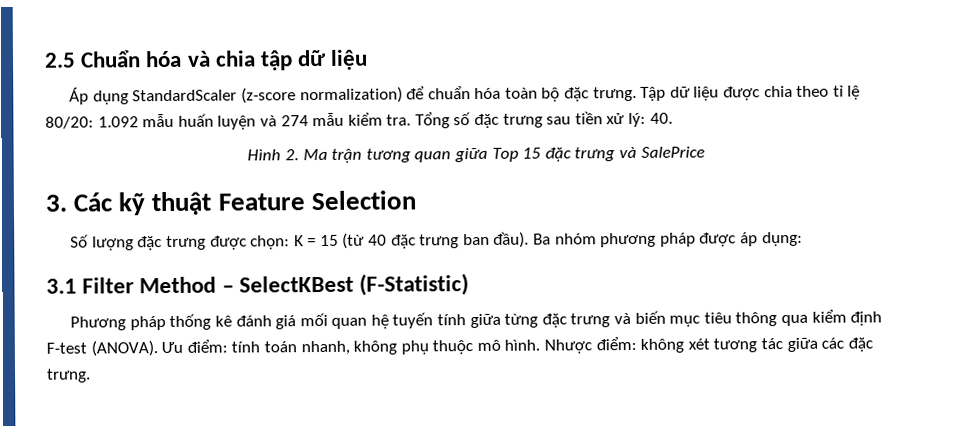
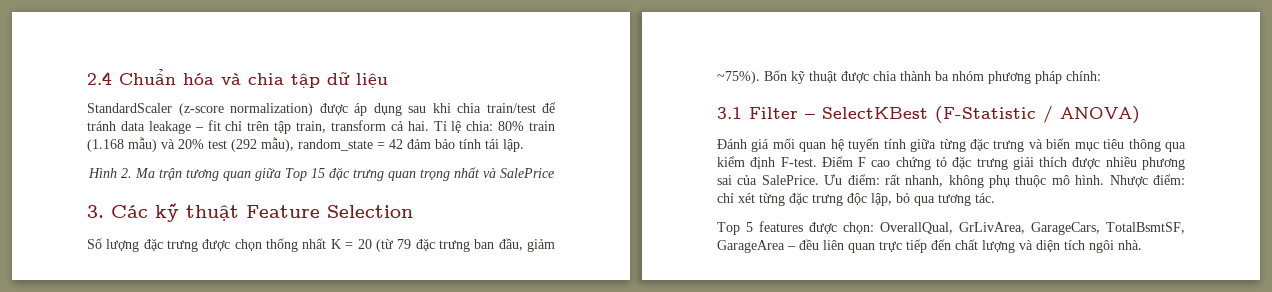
- 2.5 Chuẩn hóa và chia tập dữ liệu
+ 2.4 Chuẩn hóa và chia tập dữ liệu
- Áp dụng StandardScaler (z-score normalization) để chuẩn hóa toàn bộ đặc trưng. Tập dữ liệu được chia theo tỉ lệ 80/20: 1.092 mẫu huấn luyện và 274 mẫu kiểm tra. Tổng số đặc trưng sau tiền xử lý: 40.
+ StandardScaler (z-score normalization) được áp dụng sau khi chia train/test để tránh data leakage – fit chỉ trên tập train, transform cả hai. Tỉ lệ chia: 80% train (1.168 mẫu) và 20% test (292 mẫu), random_state = 42 đảm bảo tính tái lập.
- Hình 2. Ma trận tương quan giữa Top 15 đặc trưng và SalePrice
+ Hình 2. Ma trận tương quan giữa Top 15 đặc trưng quan trọng nhất và SalePrice
- Số lượng đặc trưng được chọn: K = 15 (từ 40 đặc trưng ban đầu). Ba nhóm phương pháp được áp dụng:
+ Số lượng đặc trưng được chọn thống nhất K = 20 (từ 79 đặc trưng ban đầu, giảm ~75%). Bốn kỹ thuật được chia thành ba nhóm phương pháp chính:
- 3.1 Filter Method – SelectKBest (F-Statistic)
- Phương pháp thống kê đánh giá mối quan hệ tuyến tính giữa từng đặc trưng và biến mục tiêu thông qua kiểm định F-test (ANOVA). Ưu điểm: tính toán nhanh, không phụ thuộc mô hình.
+ 3.1 Filter – SelectKBest (F-Statistic / ANOVA)
+ Đánh giá mối quan hệ tuyến tính giữa từng đặc trưng và biến mục tiêu thông qua kiểm định F-test. Điểm F cao chứng tỏ đặc trưng giải thích được nhiều phương sai của SalePrice. Ưu điểm: rất nhanh, không phụ thuộc mô hình.
- Nhược điểm: không xét tương tác giữa các đặc trưng.
+ Nhược điểm: chỉ xét từng đặc trưng độc lập, bỏ qua tương tác.
+ Top 5 features được chọn: OverallQual, GrLivArea, GarageCars, TotalBsmtSF, GarageArea – đều liên quan trực tiếp đến chất lượng và diện tích ngôi nhà.

